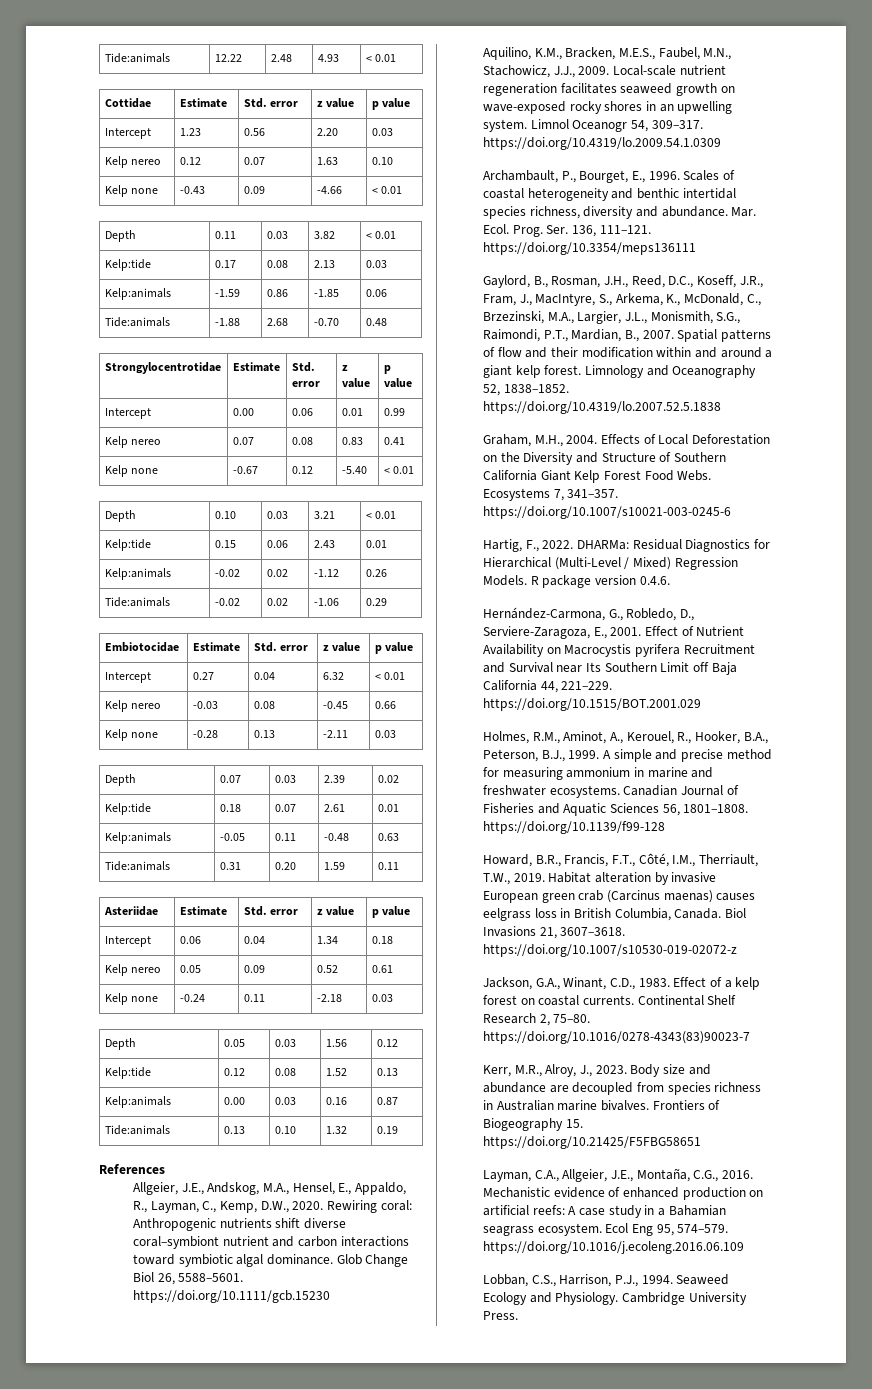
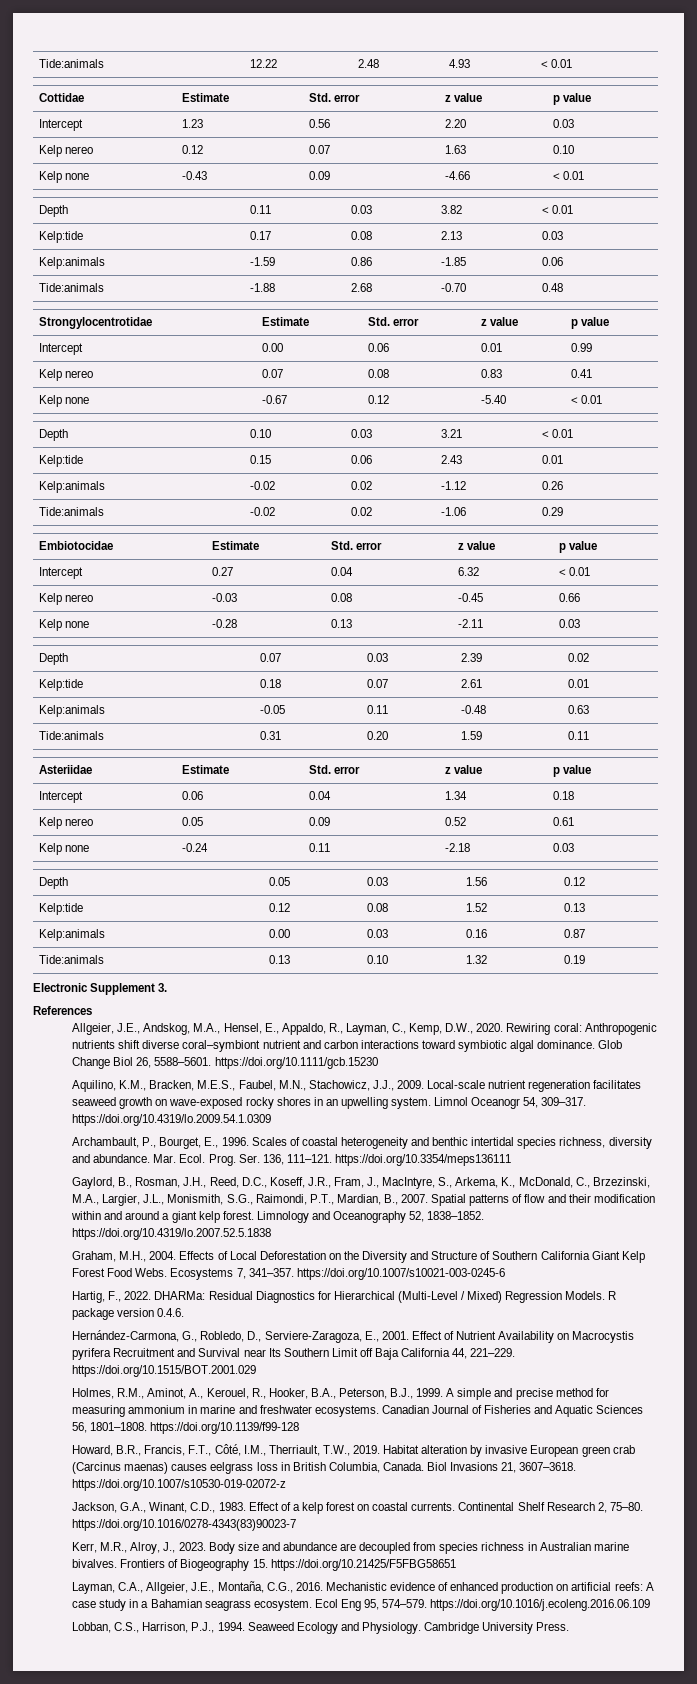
+ Electronic Supplement 3.

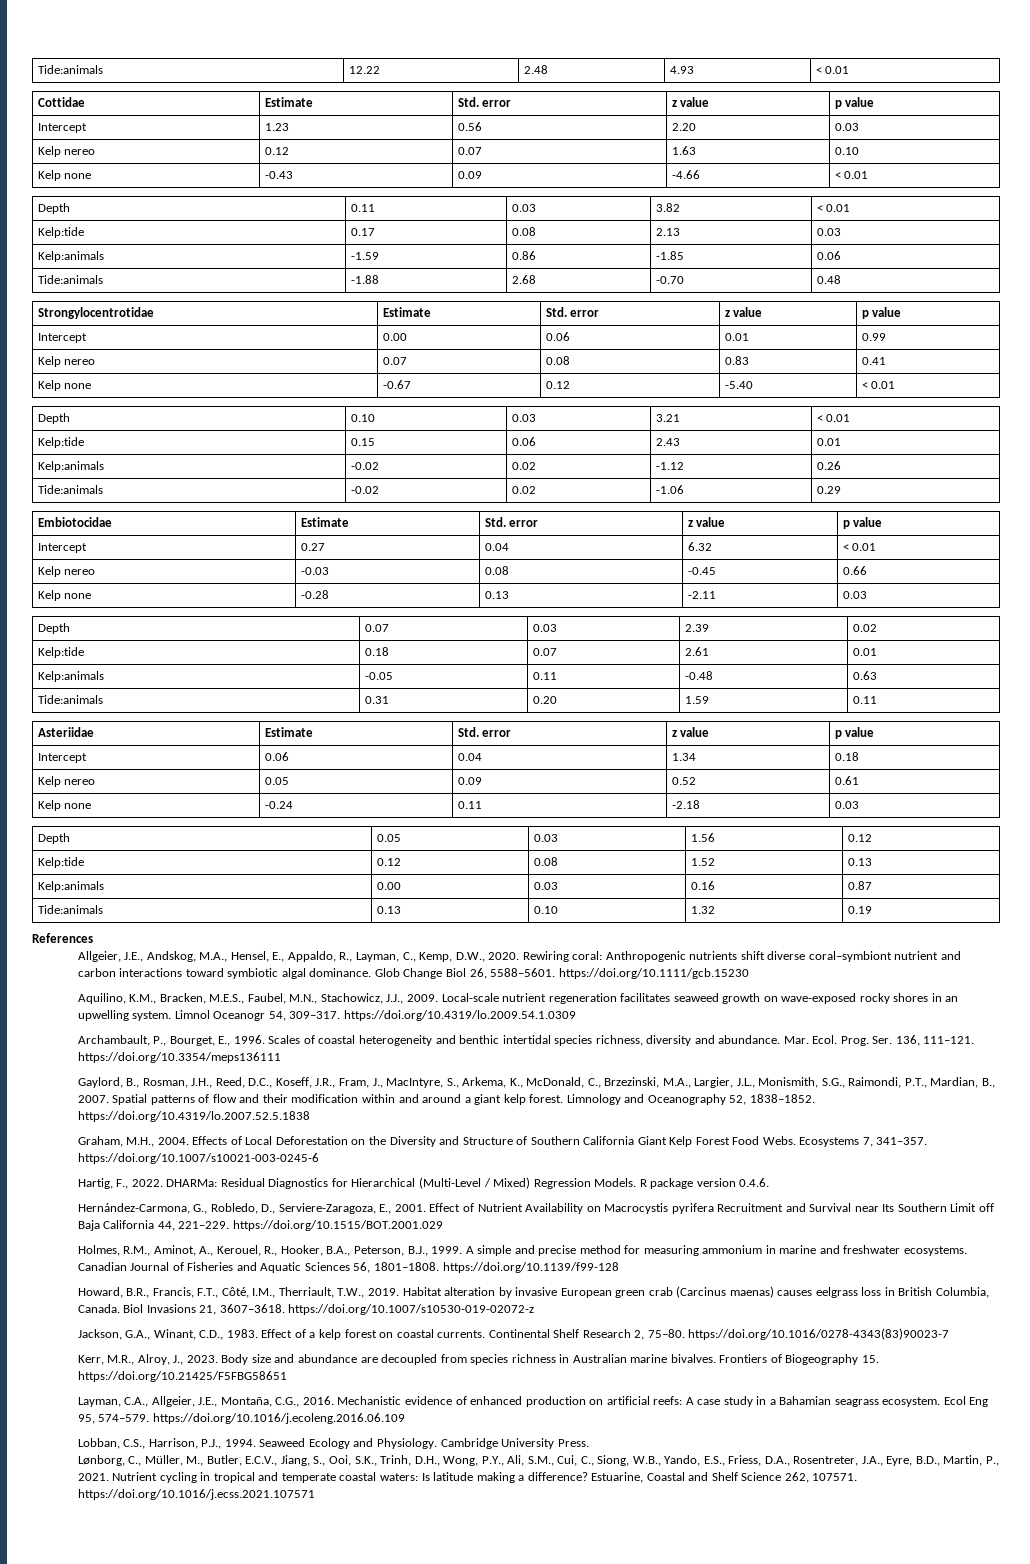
- Electronic Supplement 3.
+ Lønborg, C., Müller, M., Butler, E.C.V., Jiang, S., Ooi, S.K., Trinh, D.H., Wong, P.Y., Ali, S.M., Cui, C., Siong, W.B., Yando, E.S., Friess, D.A., Rosentreter, J.A., Eyre, B.D., Martin, P., 2021. Nutrient cycling in tropical and temperate coastal waters: Is latitude making a difference? Estuarine, Coastal and Shelf Science 262, 107571. https://doi.org/10.1016/j.ecss.2021.107571

